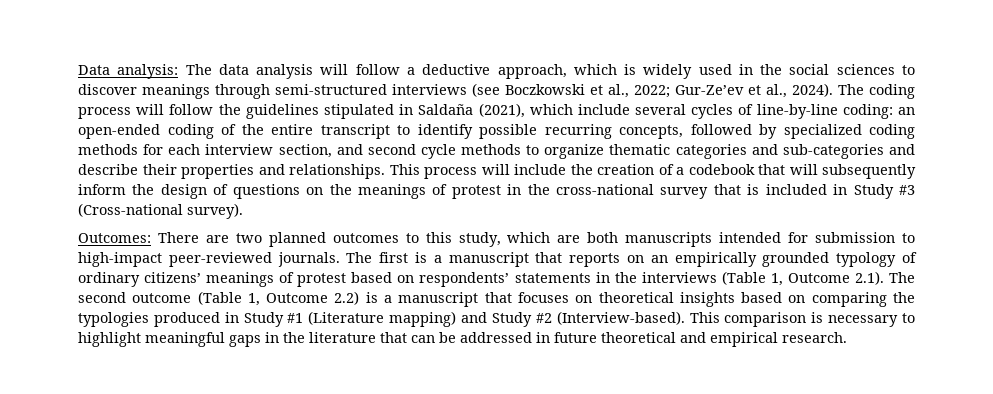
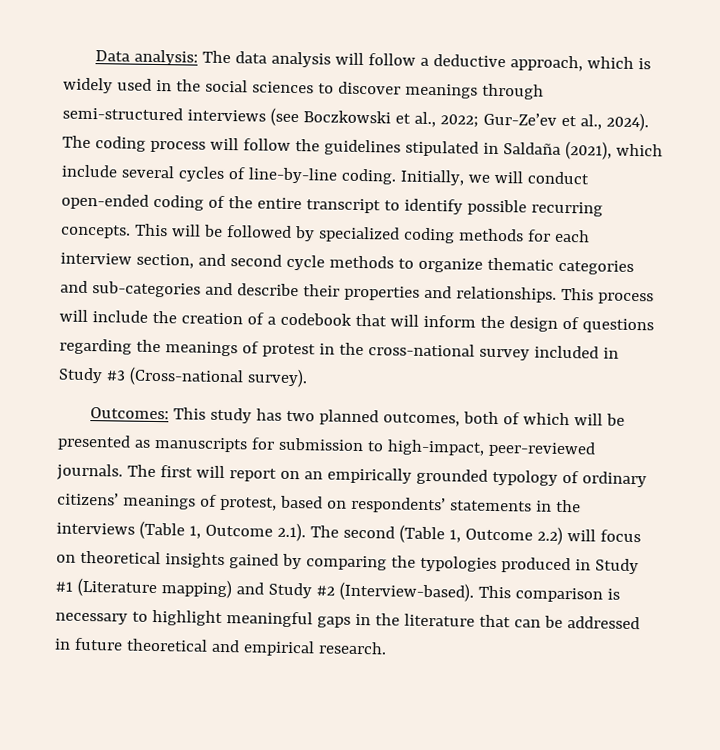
- The coding process will follow the guidelines stipulated in Saldaña (2021), which include several cycles of line-by-line coding: an open-ended coding of the entire transcript to identify possible recurring concepts, followed by specialized coding methods for each interview section, and second cycle methods to organize thematic categories and sub-categories and describe their properties and relationships.
+ The coding process will follow the guidelines stipulated in Saldaña (2021), which include several cycles of line-by-line coding. Initially, we will conduct open-ended coding of the entire transcript to identify possible recurring concepts. This will be followed by specialized coding methods for each interview section, and second cycle methods to organize thematic categories and sub-categories and describe their properties and relationships.
- This process will include the creation of a codebook that will subsequently inform the design of questions on the meanings of protest in the cross-national survey that is included in Study #3 (Cross-national survey).
+ This process will include the creation of a codebook that will inform the design of questions regarding the meanings of protest in the cross-national survey included in Study #3 (Cross-national survey).
- Outcomes: There are two planned outcomes to this study, which are both manuscripts intended for submission to high-impact peer-reviewed journals.
+ Outcomes: This study has two planned outcomes, both of which will be presented as manuscripts for submission to high-impact, peer-reviewed journals.
- The first is a manuscript that reports on an empirically grounded typology of ordinary citizens’ meanings of protest based on respondents’ statements in the interviews (Table 1, Outcome 2.1). The second outcome (Table 1, Outcome 2.2) is a manuscript that focuses on theoretical insights based on comparing the typologies produced in Study #1 (Literature mapping) and Study #2 (Interview-based).
+ The first will report on an empirically grounded typology of ordinary citizens’ meanings of protest, based on respondents’ statements in the interviews (Table 1, Outcome 2.1). The second (Table 1, Outcome 2.2) will focus on theoretical insights gained by comparing the typologies produced in Study #1 (Literature mapping) and Study #2 (Interview-based).

